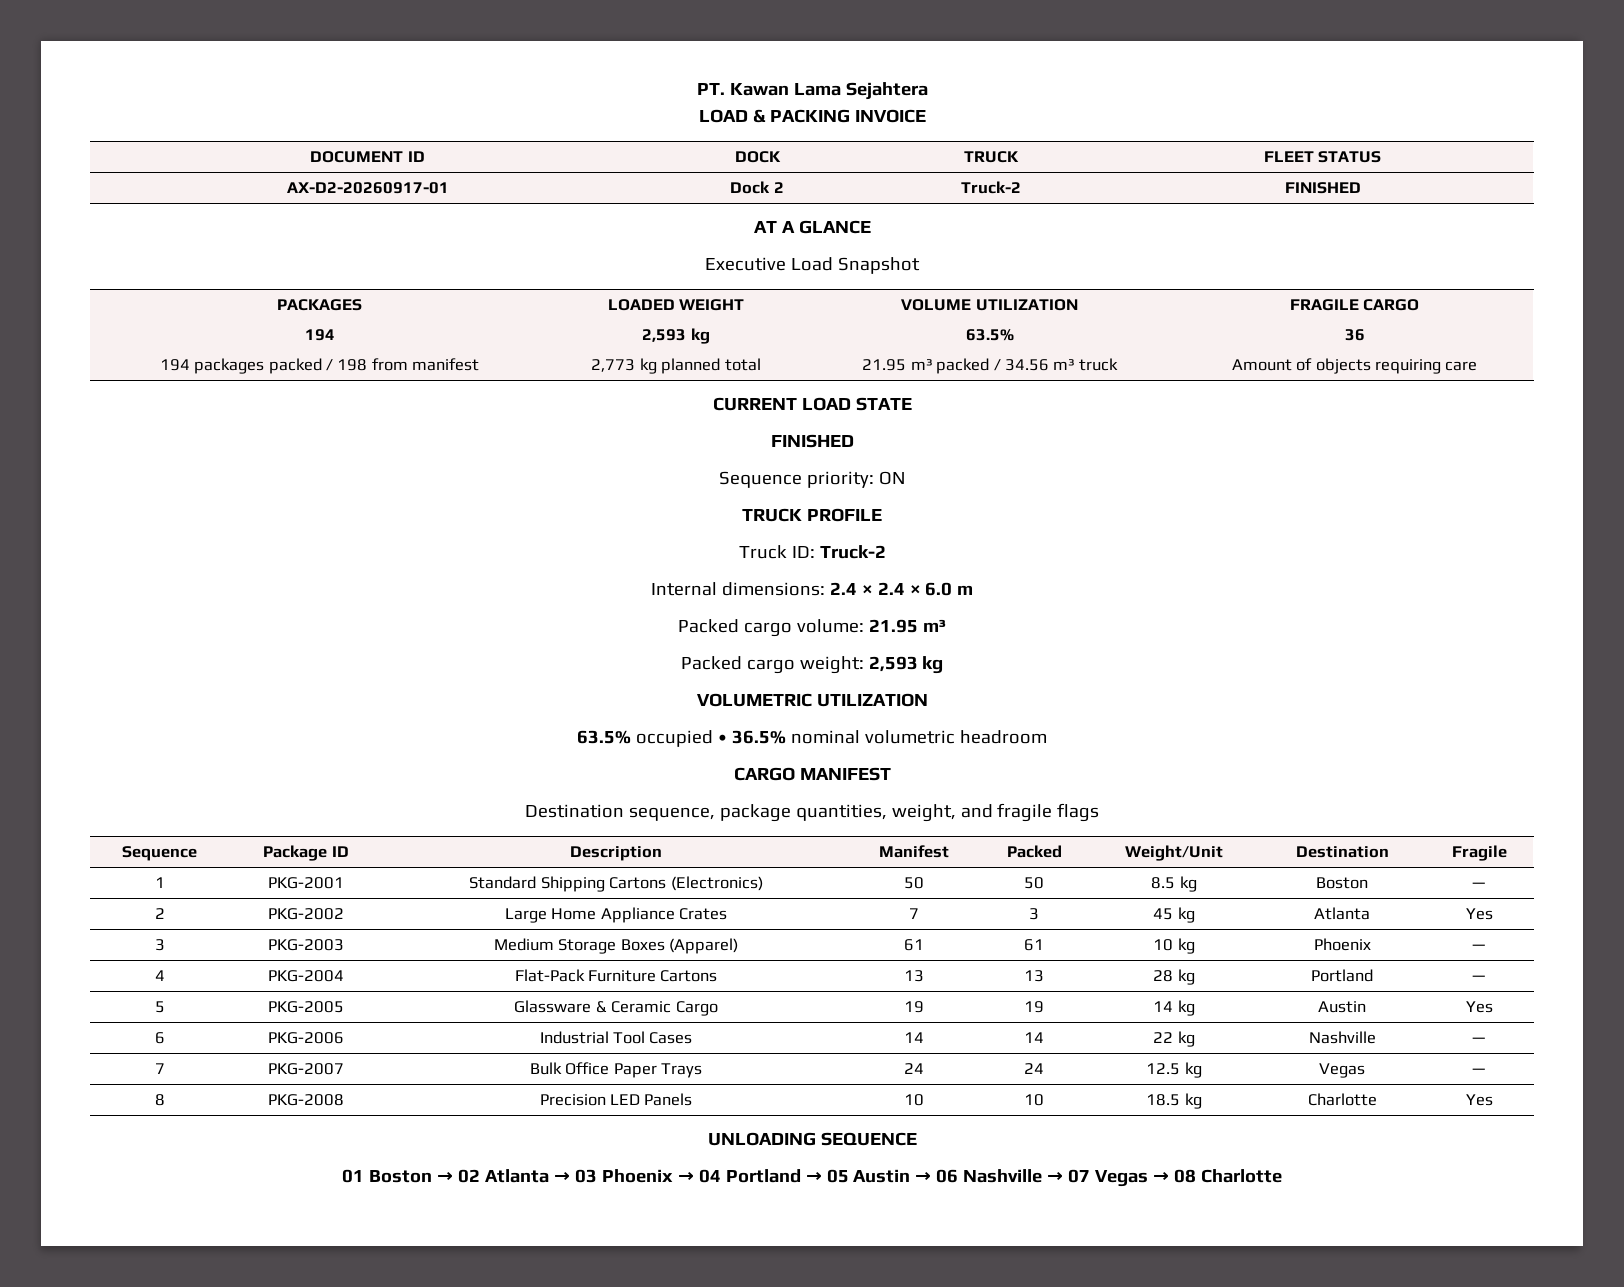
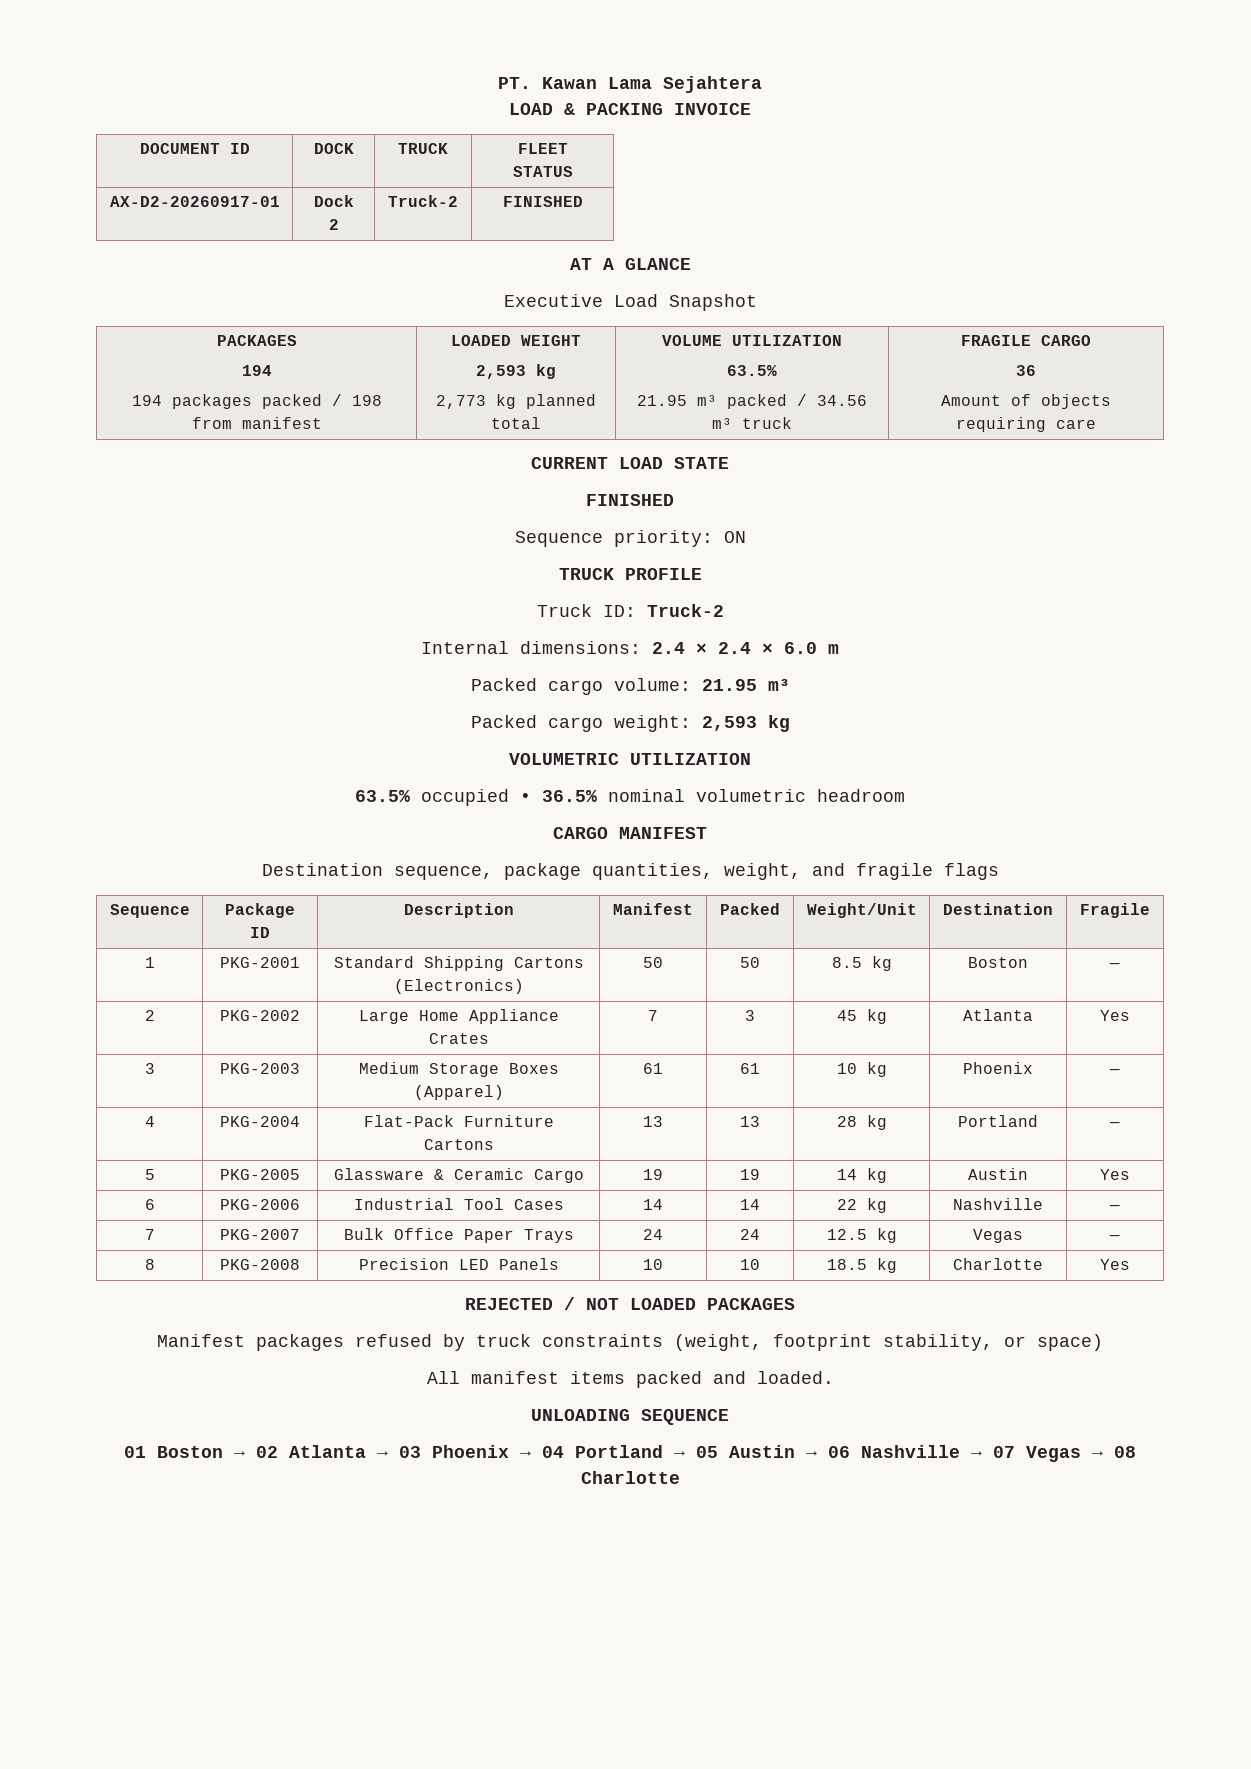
+ REJECTED / NOT LOADED PACKAGES
+ Manifest packages refused by truck constraints (weight, footprint stability, or space)
+ All manifest items packed and loaded.

